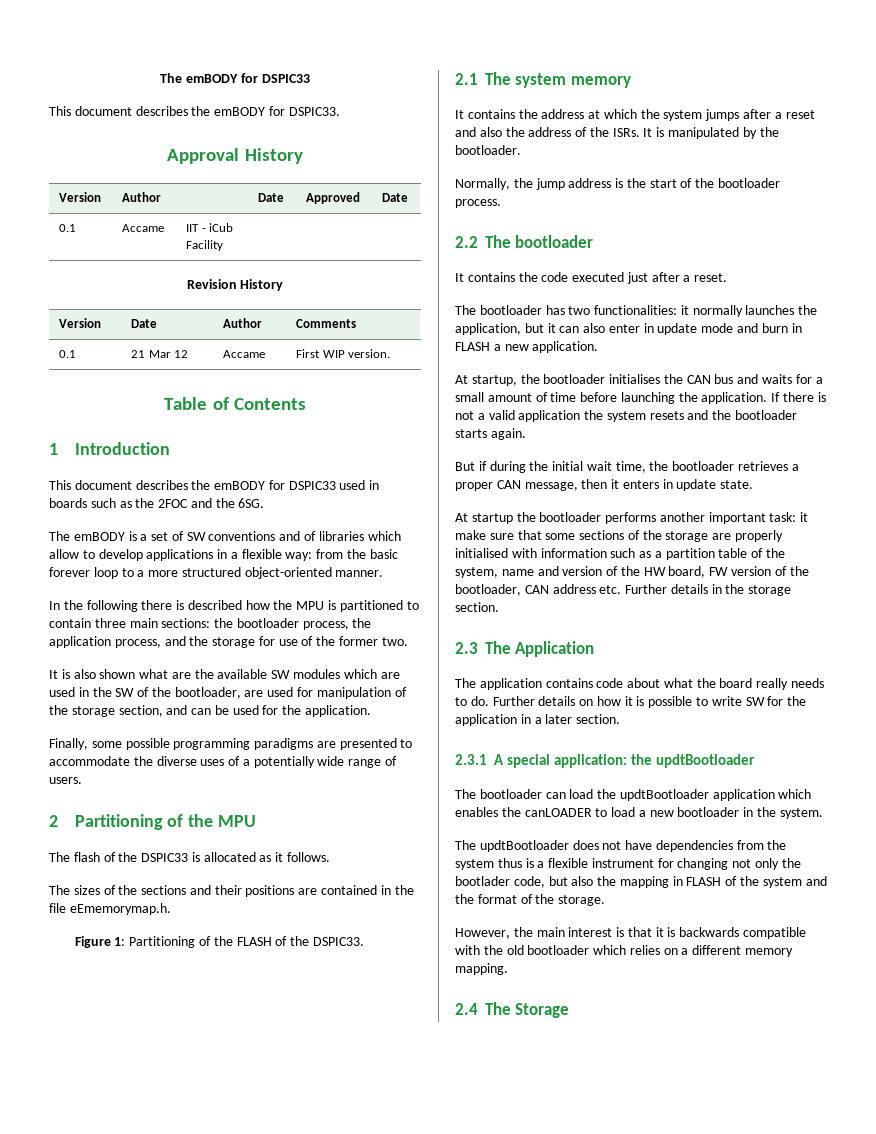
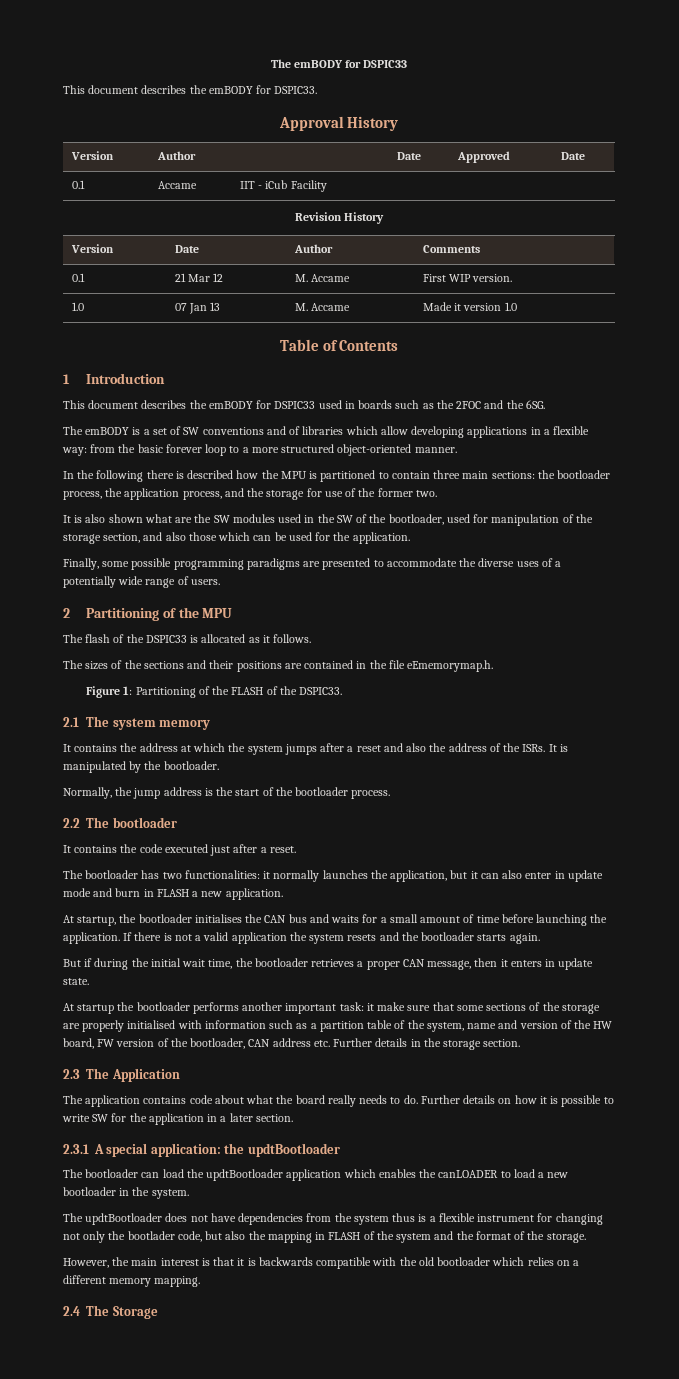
- 0.1 | 21 Mar 12 | Accame | First WIP version.
+ 0.1 | 21 Mar 12 | M. Accame | First WIP version.
+ 1.0 | 07 Jan 13 | M. Accame | Made it version 1.0
- The emBODY is a set of SW conventions and of libraries which allow to develop applications in a flexible way: from the basic forever loop to a more structured object-oriented manner.
+ The emBODY is a set of SW conventions and of libraries which allow developing applications in a flexible way: from the basic forever loop to a more structured object-oriented manner.
- It is also shown what are the available SW modules which are used in the SW of the bootloader, are used for manipulation of the storage section, and can be used for the application.
+ It is also shown what are the SW modules used in the SW of the bootloader, used for manipulation of the storage section, and also those which can be used for the application.

